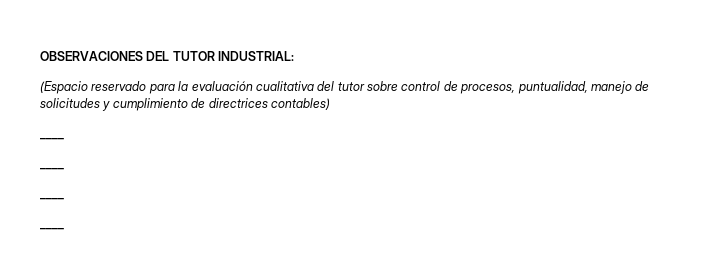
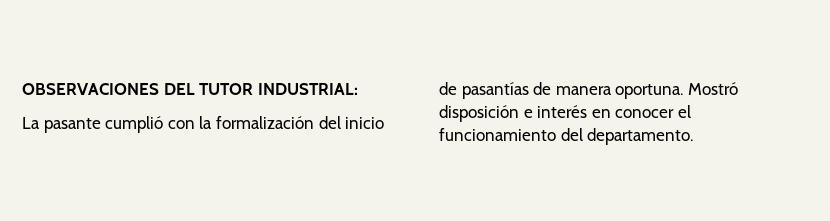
- (Espacio reservado para la evaluación cualitativa del tutor sobre control de procesos, puntualidad, manejo de solicitudes y cumplimiento de directrices contables)
- ____
- ____
- ____
- ____
+ La pasante cumplió con la formalización del inicio de pasantías de manera oportuna. Mostró disposición e interés en conocer el funcionamiento del departamento.

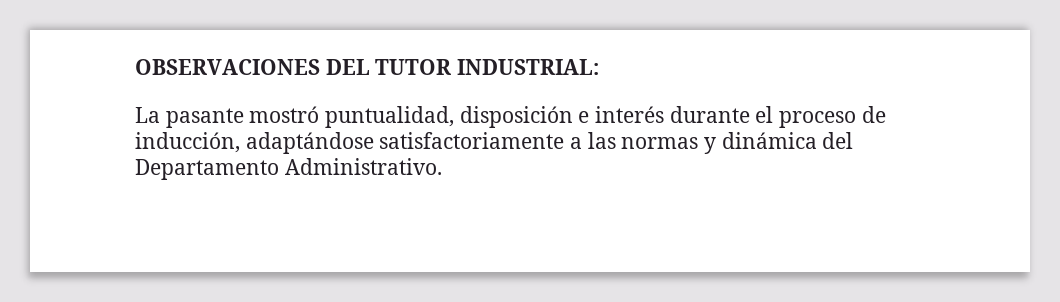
- La pasante cumplió con la formalización del inicio de pasantías de manera oportuna. Mostró disposición e interés en conocer el funcionamiento del departamento.
+ La pasante mostró puntualidad, disposición e interés durante el proceso de inducción, adaptándose satisfactoriamente a las normas y dinámica del Departamento Administrativo.

